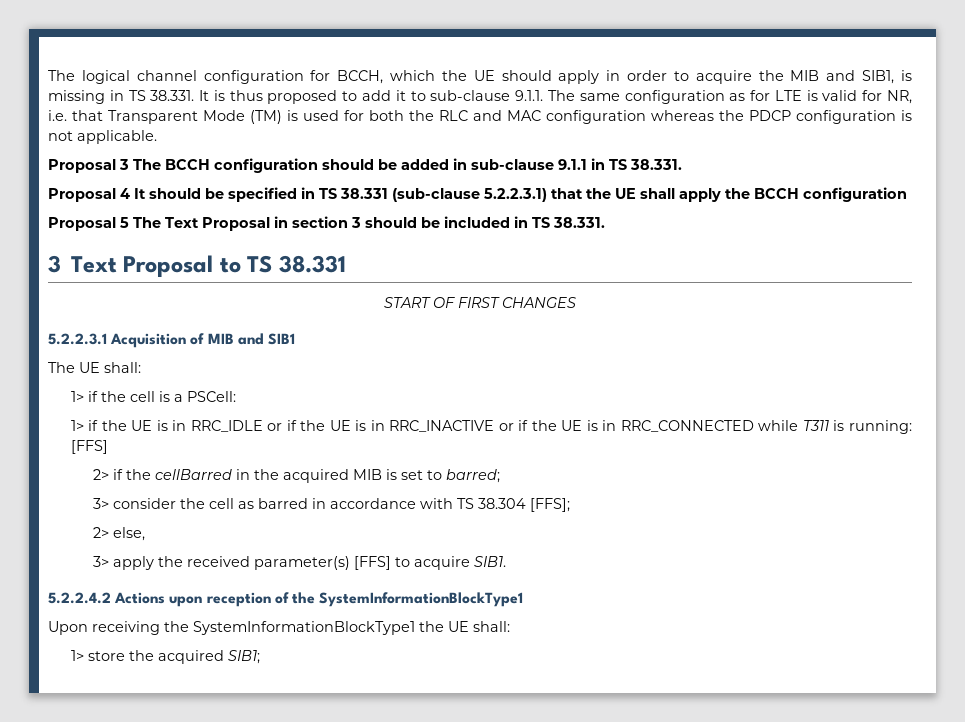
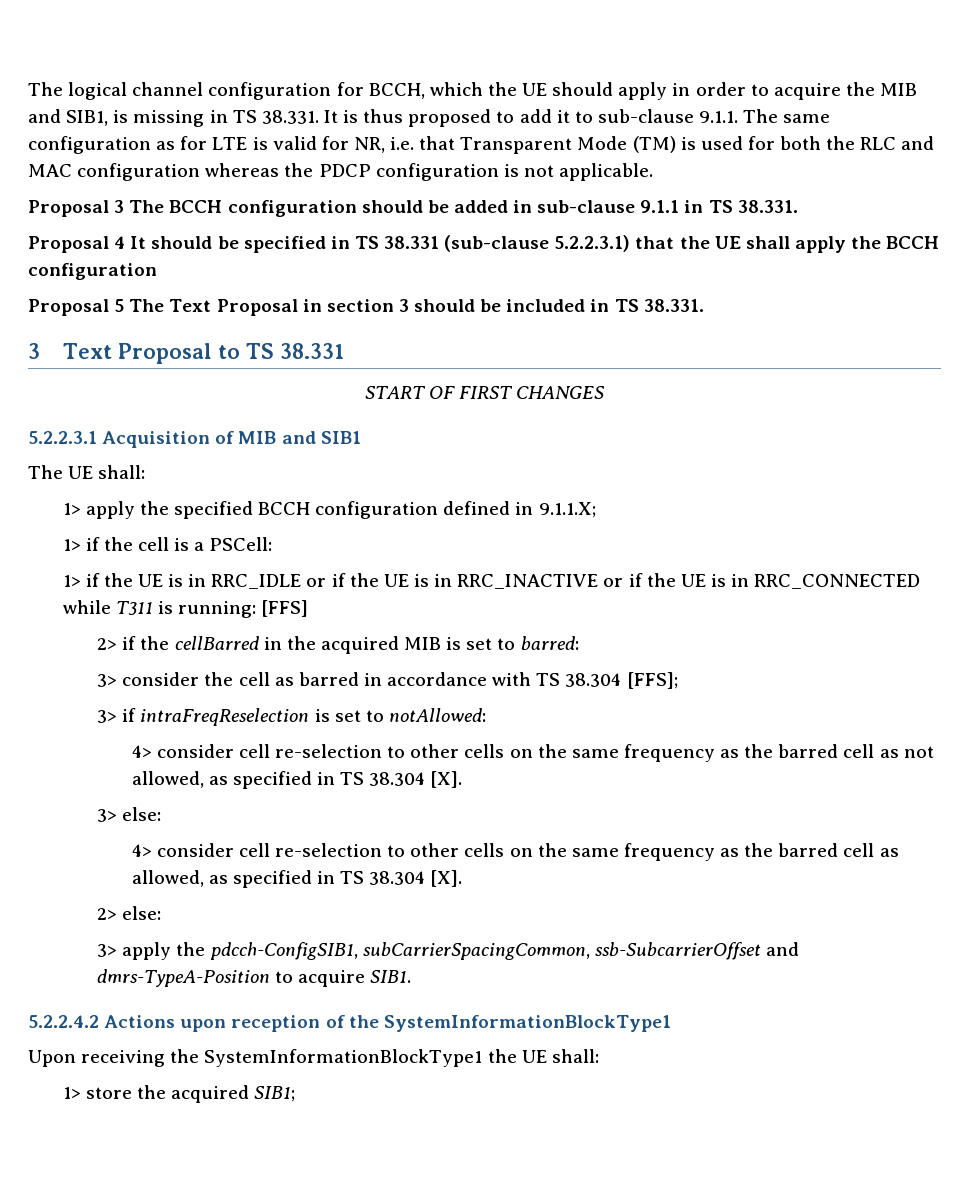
+ 1> apply the specified BCCH configuration defined in 9.1.1.X;
- 2> if the cellBarred in the acquired MIB is set to barred;
+ 2> if the cellBarred in the acquired MIB is set to barred:
- 2> else,
+ 3> if intraFreqReselection is set to notAllowed:
+ 4> consider cell re-selection to other cells on the same frequency as the barred cell as not allowed, as specified in TS 38.304 [X].
+ 3> else:
+ 4> consider cell re-selection to other cells on the same frequency as the barred cell as allowed, as specified in TS 38.304 [X].
+ 2> else:
- 3> apply the received parameter(s) [FFS] to acquire SIB1.
+ 3> apply the pdcch-ConfigSIB1, subCarrierSpacingCommon, ssb-SubcarrierOffset and dmrs-TypeA-Position to acquire SIB1.

